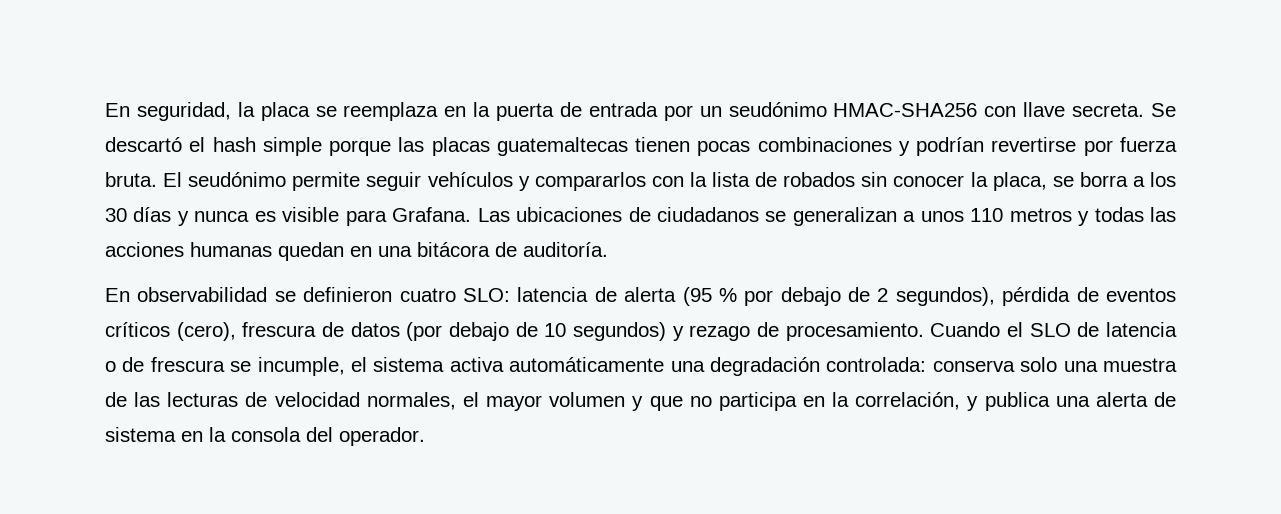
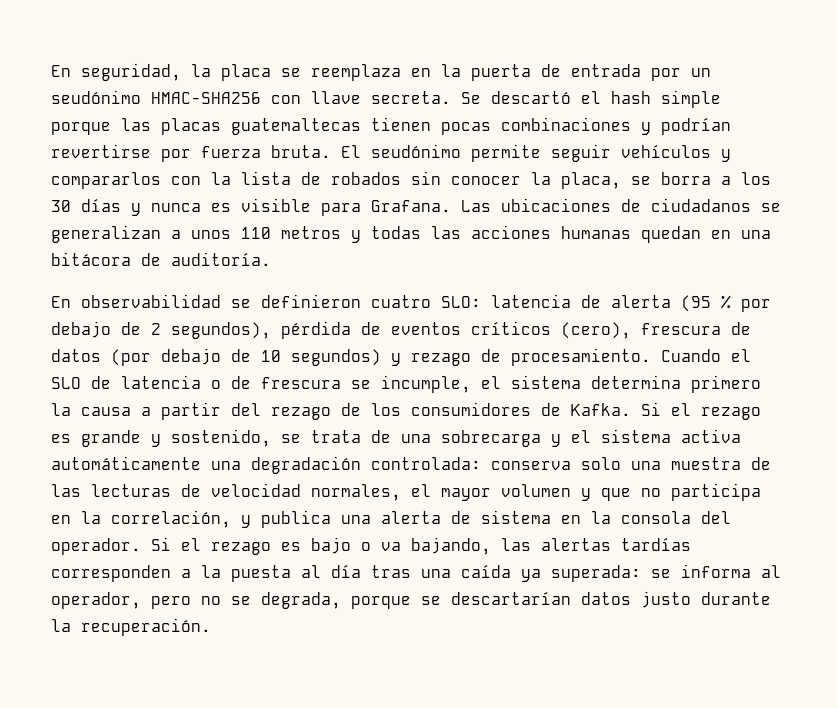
- Cuando el SLO de latencia o de frescura se incumple, el sistema activa automáticamente una degradación controlada: conserva solo una muestra de las lecturas de velocidad normales, el mayor volumen y que no participa en la correlación, y publica una alerta de sistema en la consola del operador.
+ Cuando el SLO de latencia o de frescura se incumple, el sistema determina primero la causa a partir del rezago de los consumidores de Kafka. Si el rezago es grande y sostenido, se trata de una sobrecarga y el sistema activa automáticamente una degradación controlada: conserva solo una muestra de las lecturas de velocidad normales, el mayor volumen y que no participa en la correlación, y publica una alerta de sistema en la consola del operador.
+ Si el rezago es bajo o va bajando, las alertas tardías corresponden a la puesta al día tras una caída ya superada: se informa al operador, pero no se degrada, porque se descartarían datos justo durante la recuperación.

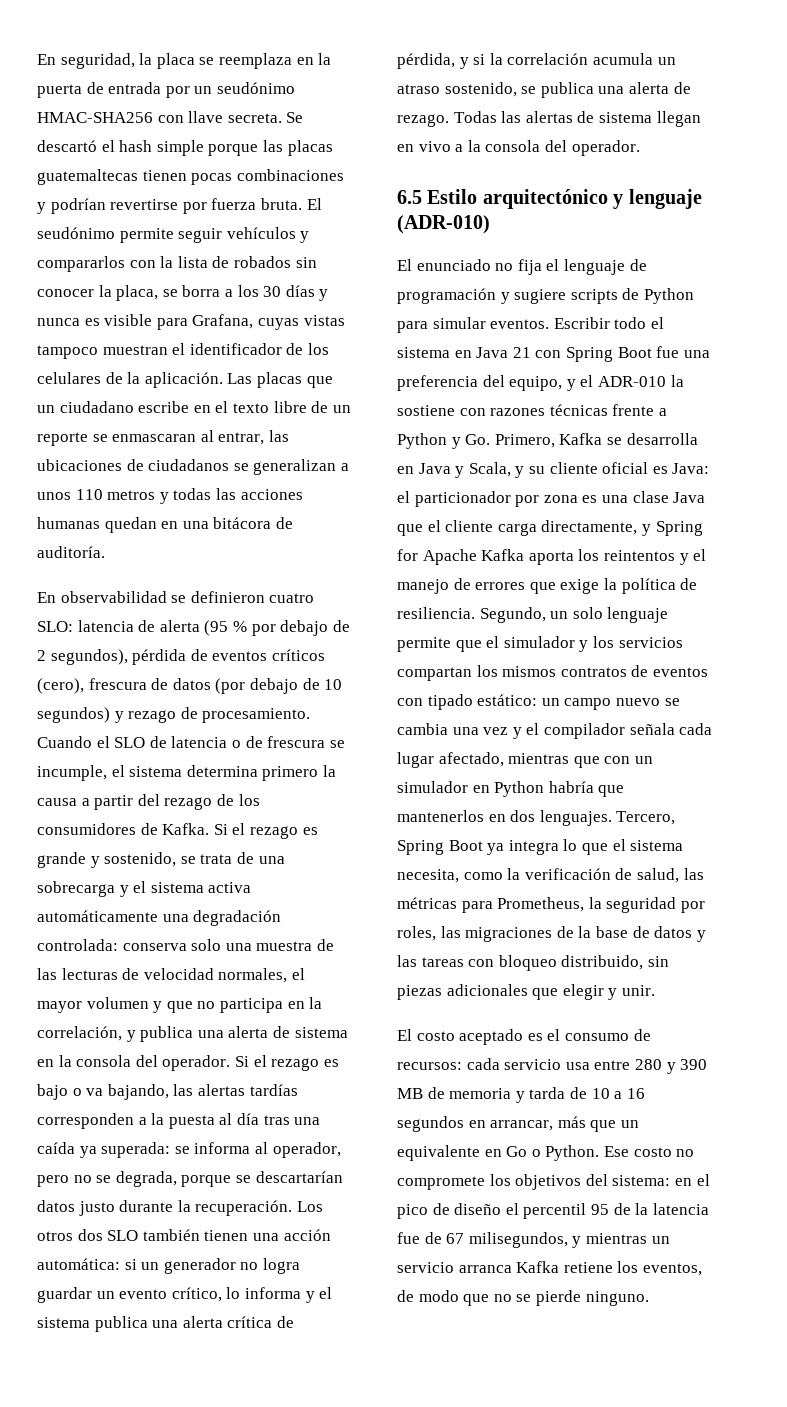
- El seudónimo permite seguir vehículos y compararlos con la lista de robados sin conocer la placa, se borra a los 30 días y nunca es visible para Grafana. Las ubicaciones de ciudadanos se generalizan a unos 110 metros y todas las acciones humanas quedan en una bitácora de auditoría.
+ El seudónimo permite seguir vehículos y compararlos con la lista de robados sin conocer la placa, se borra a los 30 días y nunca es visible para Grafana, cuyas vistas tampoco muestran el identificador de los celulares de la aplicación. Las placas que un ciudadano escribe en el texto libre de un reporte se enmascaran al entrar, las ubicaciones de ciudadanos se generalizan a unos 110 metros y todas las acciones humanas quedan en una bitácora de auditoría.
+ Los otros dos SLO también tienen una acción automática: si un generador no logra guardar un evento crítico, lo informa y el sistema publica una alerta crítica de pérdida, y si la correlación acumula un atraso sostenido, se publica una alerta de rezago. Todas las alertas de sistema llegan en vivo a la consola del operador.
+ 6.5 Estilo arquitectónico y lenguaje (ADR-010)
+ El enunciado no fija el lenguaje de programación y sugiere scripts de Python para simular eventos. Escribir todo el sistema en Java 21 con Spring Boot fue una preferencia del equipo, y el ADR-010 la sostiene con razones técnicas frente a Python y Go. Primero, Kafka se desarrolla en Java y Scala, y su cliente oficial es Java: el particionador por zona es una clase Java que el cliente carga directamente, y Spring for Apache Kafka aporta los reintentos y el manejo de errores que exige la política de resiliencia. Segundo, un solo lenguaje permite que el simulador y los servicios compartan los mismos contratos de eventos con tipado estático: un campo nuevo se cambia una vez y el compilador señala cada lugar afectado, mientras que con un simulador en Python habría que mantenerlos en dos lenguajes. Tercero, Spring Boot ya integra lo que el sistema necesita, como la verificación de salud, las métricas para Prometheus, la seguridad por roles, las migraciones de la base de datos y las tareas con bloqueo distribuido, sin piezas adicionales que elegir y unir.
+ El costo aceptado es el consumo de recursos: cada servicio usa entre 280 y 390 MB de memoria y tarda de 10 a 16 segundos en arrancar, más que un equivalente en Go o Python. Ese costo no compromete los objetivos del sistema: en el pico de diseño el percentil 95 de la latencia fue de 67 milisegundos, y mientras un servicio arranca Kafka retiene los eventos, de modo que no se pierde ninguno.

